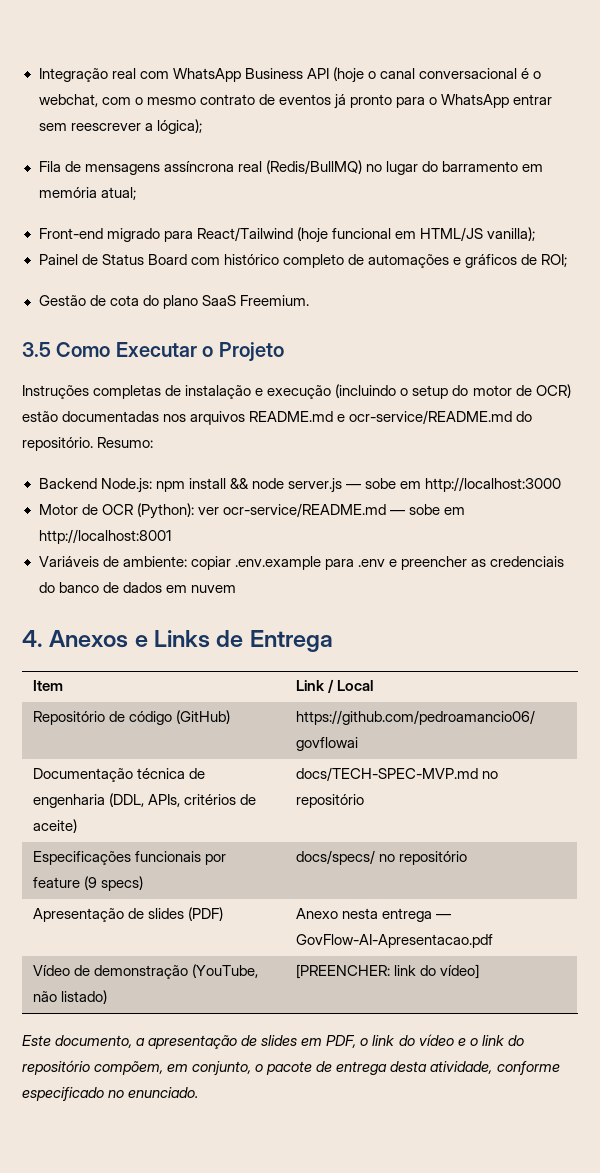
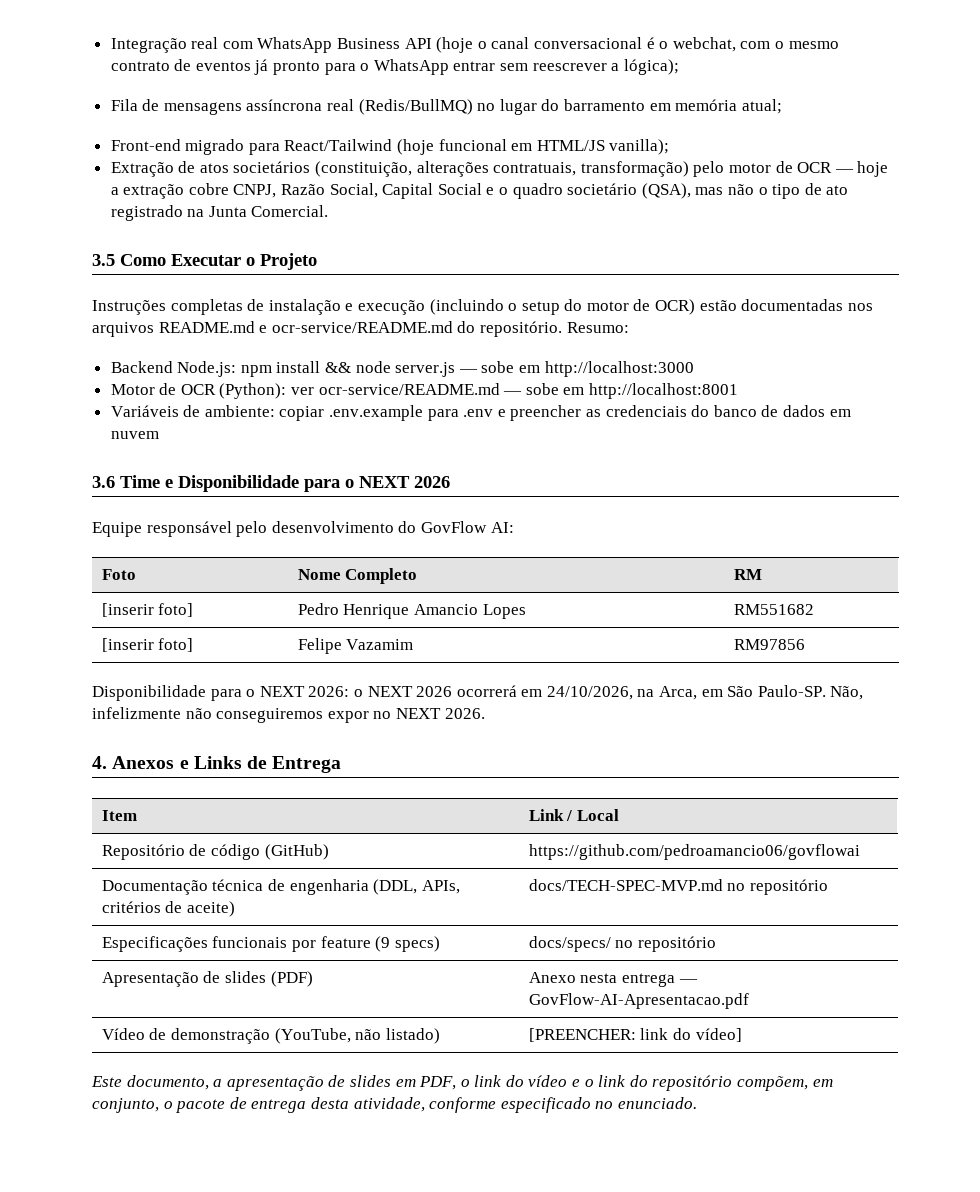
- Painel de Status Board com histórico completo de automações e gráficos de ROI;
- Gestão de cota do plano SaaS Freemium.
+ Extração de atos societários (constituição, alterações contratuais, transformação) pelo motor de OCR — hoje a extração cobre CNPJ, Razão Social, Capital Social e o quadro societário (QSA), mas não o tipo de ato registrado na Junta Comercial.
+ 3.6 Time e Disponibilidade para o NEXT 2026
+ Equipe responsável pelo desenvolvimento do GovFlow AI:
+ Foto | Nome Completo | RM
+ [inserir foto] | Pedro Henrique Amancio Lopes | RM551682
+ [inserir foto] | Felipe Vazamim | RM97856
+ Disponibilidade para o NEXT 2026: o NEXT 2026 ocorrerá em 24/10/2026, na Arca, em São Paulo-SP. Não, infelizmente não conseguiremos expor no NEXT 2026.

